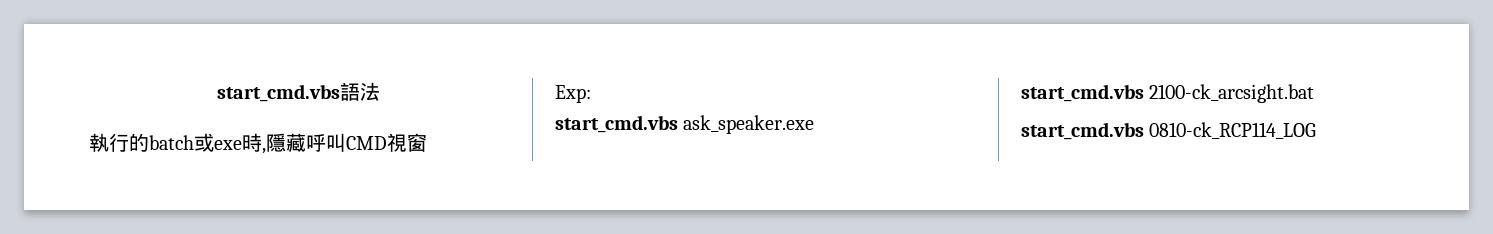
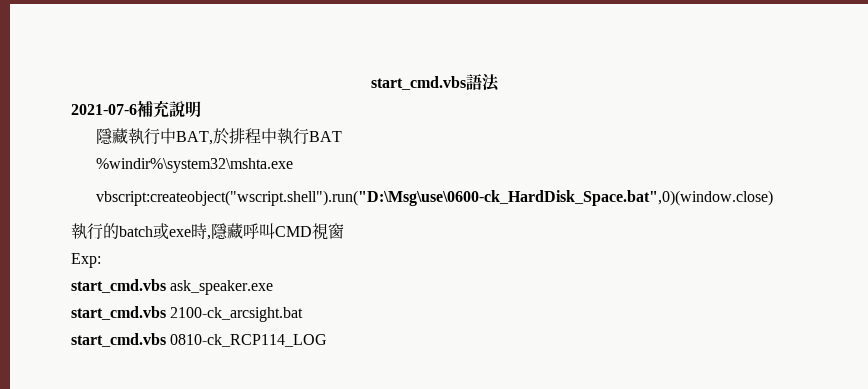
+ 2021-07-6補充說明
+ 隱藏執行中BAT,於排程中執行BAT
+ %windir%\system32\mshta.exe
+ vbscript:createobject("wscript.shell").run("D:\Msg\use\0600-ck_HardDisk_Space.bat",0)(window.close)

